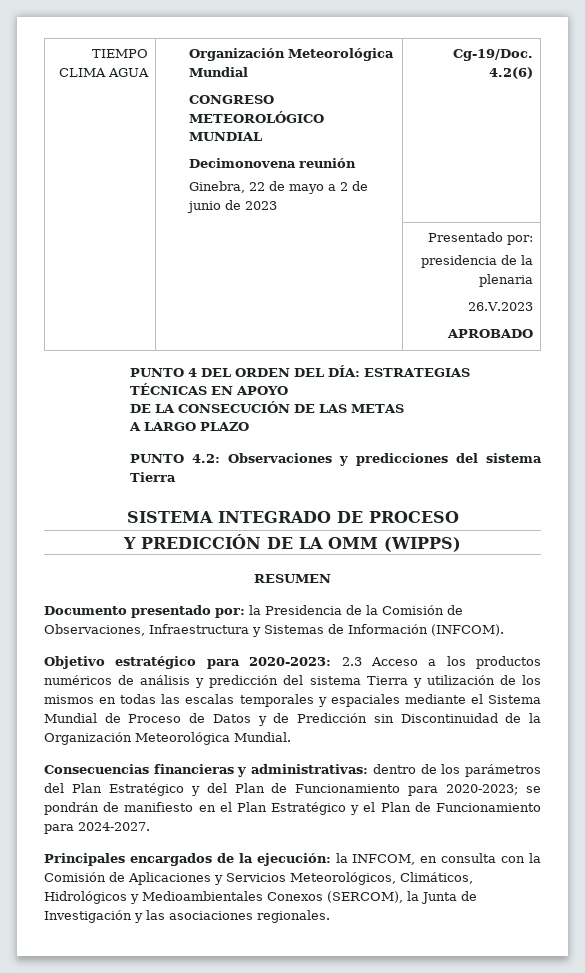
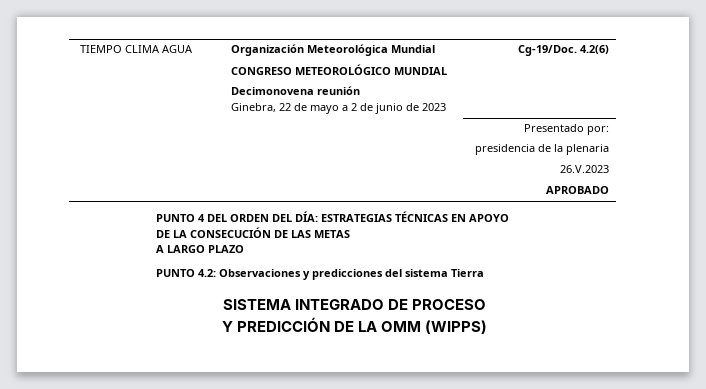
- RESUMEN
- Documento presentado por: la Presidencia de la Comisión de Observaciones, Infraestructura y Sistemas de Información (INFCOM).
- Objetivo estratégico para 2020-2023: 2.3 Acceso a los productos numéricos de análisis y predicción del sistema Tierra y utilización de los mismos en todas las escalas temporales y espaciales mediante el Sistema Mundial de Proceso de Datos y de Predicción sin Discontinuidad de la Organización Meteorológica Mundial.
- Consecuencias financieras y administrativas: dentro de los parámetros del Plan Estratégico y del Plan de Funcionamiento para 2020-2023; se pondrán de manifiesto en el Plan Estratégico y el Plan de Funcionamiento para 2024-2027.
- Principales encargados de la ejecución: la INFCOM, en consulta con la Comisión de Aplicaciones y Servicios Meteorológicos, Climáticos, Hidrológicos y Medioambientales Conexos (SERCOM), la Junta de Investigación y las asociaciones regionales.

